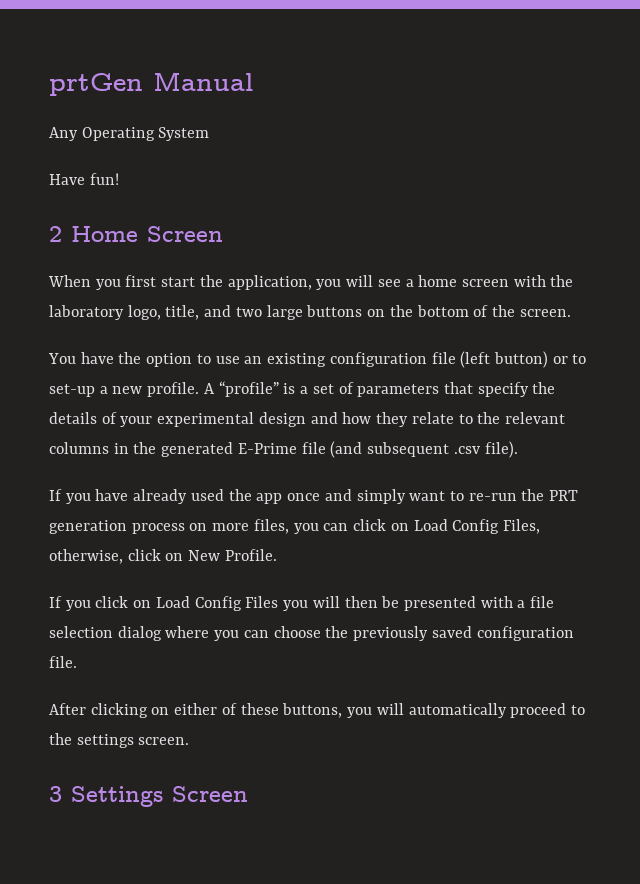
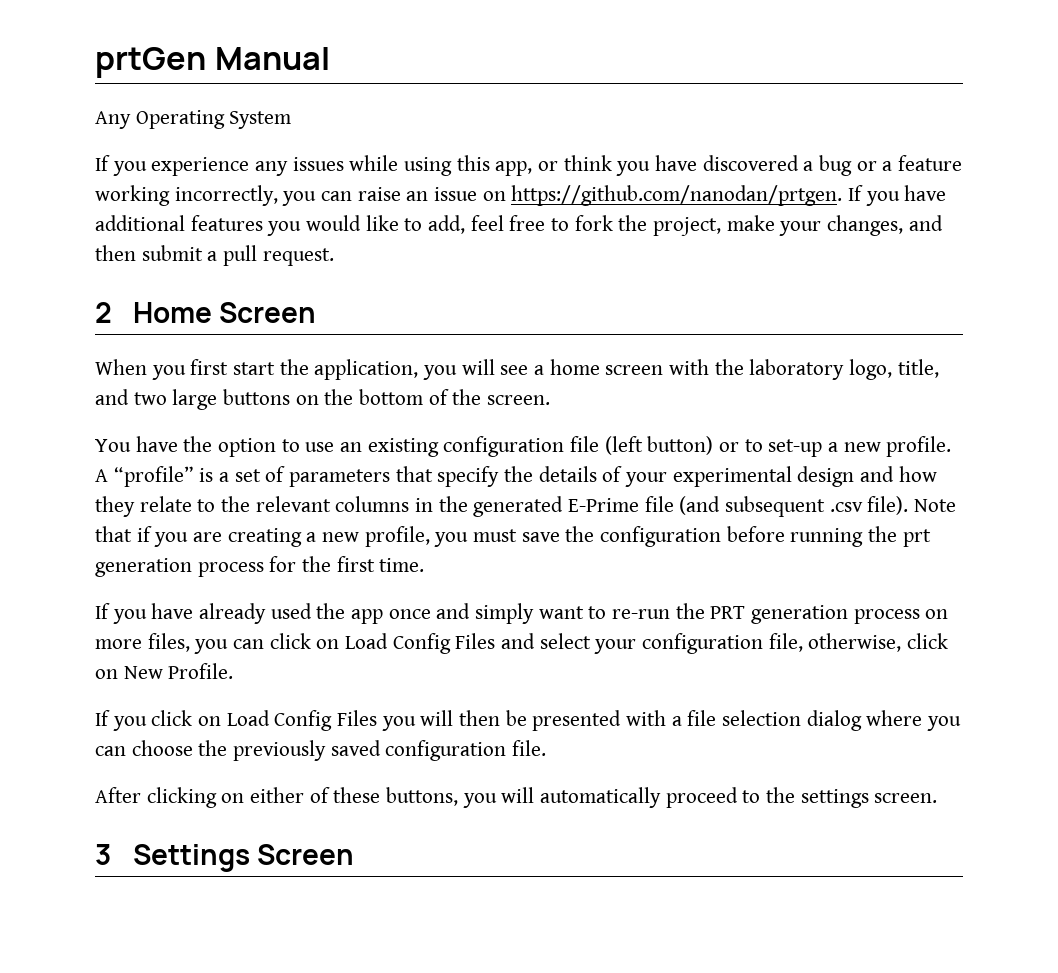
- Have fun!
+ If you experience any issues while using this app, or think you have discovered a bug or a feature working incorrectly, you can raise an issue on https://github.com/nanodan/prtgen. If you have additional features you would like to add, feel free to fork the project, make your changes, and then submit a pull request.
+ Note that if you are creating a new profile, you must save the configuration before running the prt generation process for the first time.
- If you have already used the app once and simply want to re-run the PRT generation process on more files, you can click on Load Config Files, otherwise, click on New Profile.
+ If you have already used the app once and simply want to re-run the PRT generation process on more files, you can click on Load Config Files and select your configuration file, otherwise, click on New Profile.

